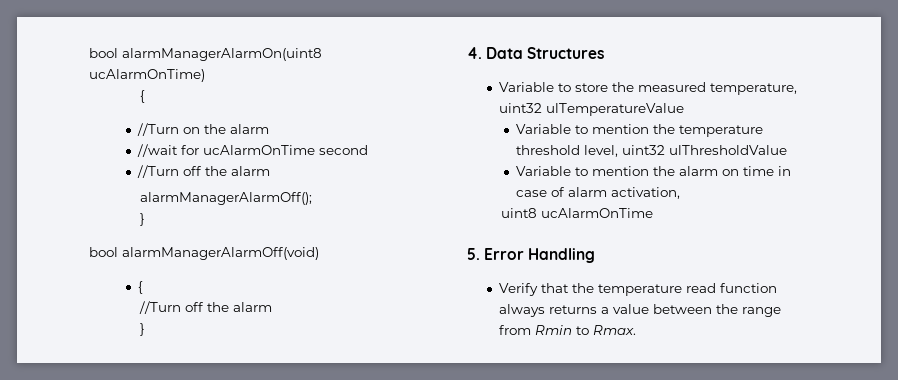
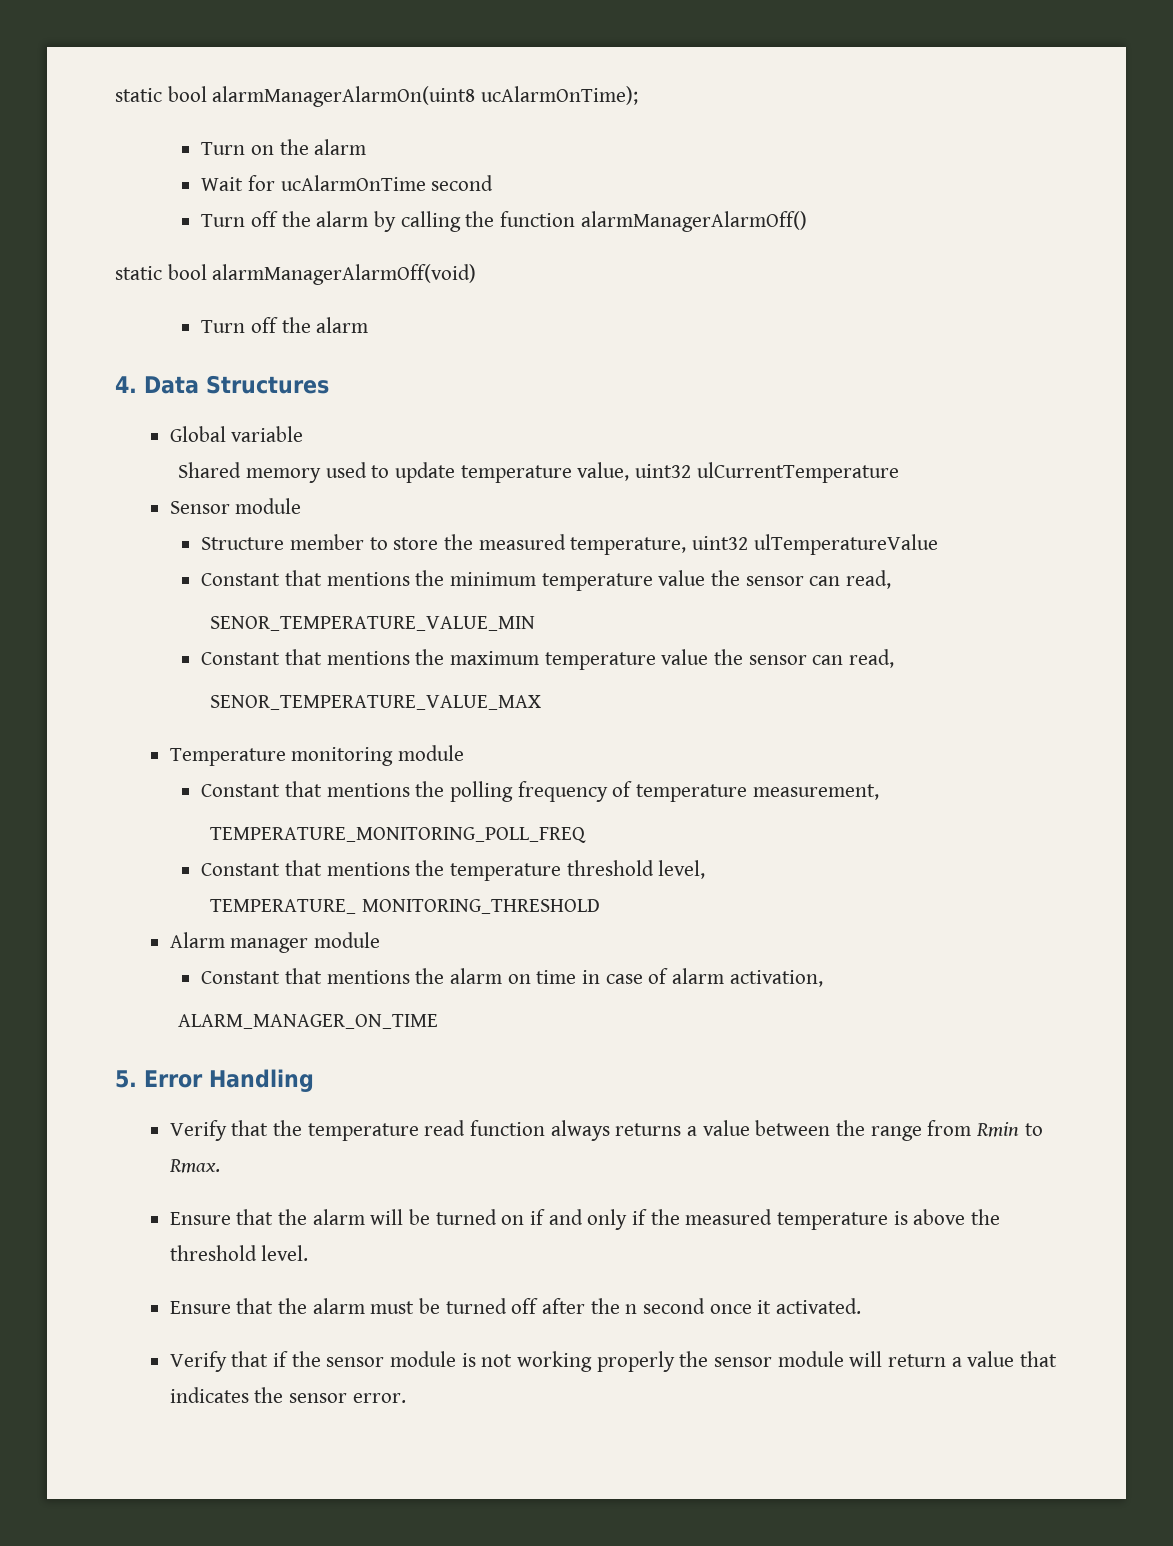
- bool alarmManagerAlarmOn(uint8 ucAlarmOnTime)
- {
- //Turn on the alarm
+ static bool alarmManagerAlarmOn(uint8 ucAlarmOnTime);
+ Turn on the alarm
- //wait for ucAlarmOnTime second
- //Turn off the alarm
- alarmManagerAlarmOff();
- }
- bool alarmManagerAlarmOff(void)
- {
- //Turn off the alarm
- }
+ Wait for ucAlarmOnTime second
+ Turn off the alarm by calling the function alarmManagerAlarmOff()
+ static bool alarmManagerAlarmOff(void)
+ Turn off the alarm
- Variable to store the measured temperature, uint32 ulTemperatureValue
+ Global variable
+ Shared memory used to update temperature value, uint32 ulCurrentTemperature
+ Sensor module
+ Structure member to store the measured temperature, uint32 ulTemperatureValue
- Variable to mention the temperature threshold level, uint32 ulThresholdValue
- Variable to mention the alarm on time in case of alarm activation,
+ Constant that mentions the minimum temperature value the sensor can read,
+ SENOR_TEMPERATURE_VALUE_MIN
+ Constant that mentions the maximum temperature value the sensor can read,
+ SENOR_TEMPERATURE_VALUE_MAX
+ Temperature monitoring module
+ Constant that mentions the polling frequency of temperature measurement,
+ TEMPERATURE_MONITORING_POLL_FREQ
+ Constant that mentions the temperature threshold level,
+ TEMPERATURE_ MONITORING_THRESHOLD
+ Alarm manager module
+ Constant that mentions the alarm on time in case of alarm activation,
- uint8 ucAlarmOnTime
+ ALARM_MANAGER_ON_TIME
+ Ensure that the alarm will be turned on if and only if the measured temperature is above the threshold level.
+ Ensure that the alarm must be turned off after the n second once it activated.
+ Verify that if the sensor module is not working properly the sensor module will return a value that indicates the sensor error.

